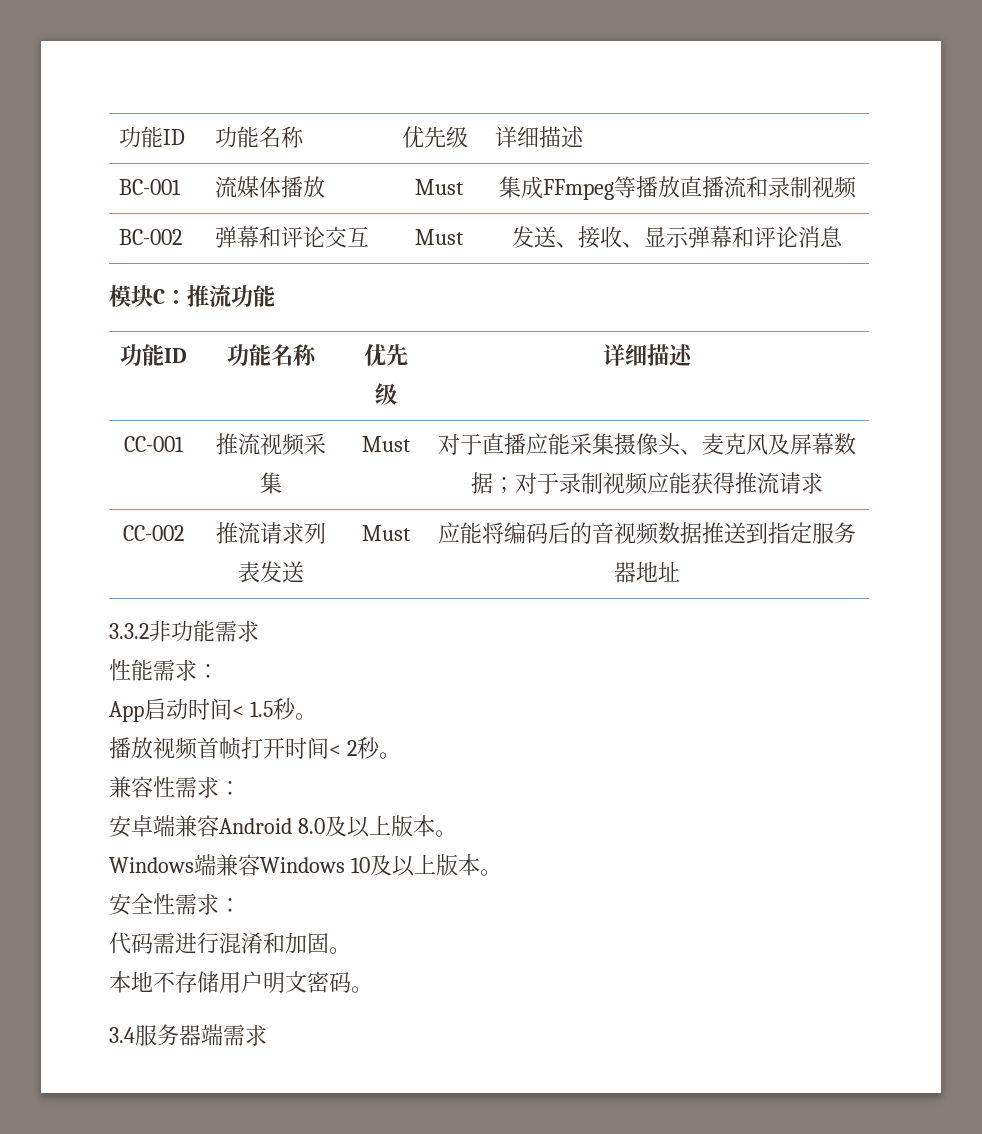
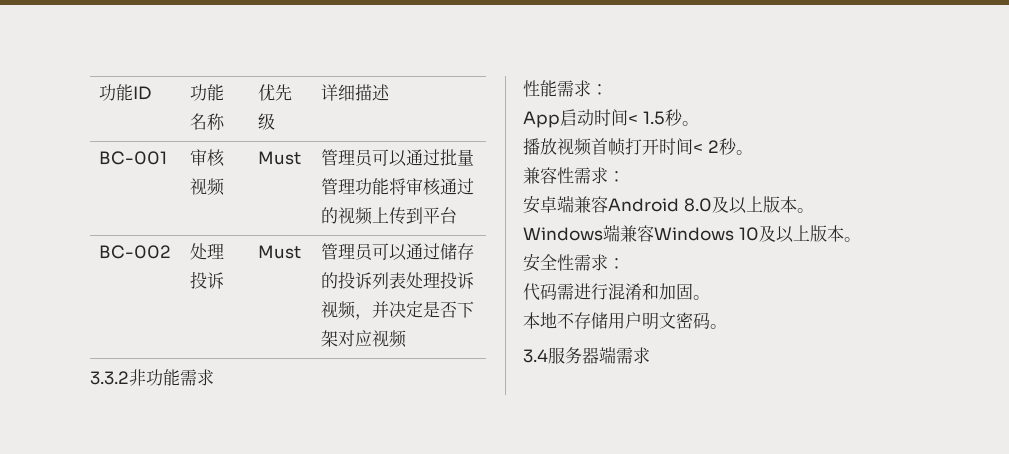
- BC-001 | 流媒体播放 | Must | 集成FFmpeg等播放直播流和录制视频
+ BC-001 | 审核视频 | Must | 管理员可以通过批量管理功能将审核通过的视频上传到平台
- BC-002 | 弹幕和评论交互 | Must | 发送、接收、显示弹幕和评论消息
- 模块C：推流功能
- 功能ID | 功能名称 | 优先级 | 详细描述
- CC-001 | 推流视频采集 | Must | 对于直播应能采集摄像头、麦克风及屏幕数据；对于录制视频应能获得推流请求
- CC-002 | 推流请求列表发送 | Must | 应能将编码后的音视频数据推送到指定服务器地址
+ BC-002 | 处理投诉 | Must | 管理员可以通过储存的投诉列表处理投诉视频，并决定是否下架对应视频

